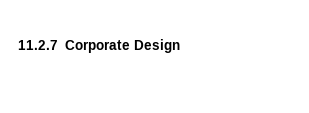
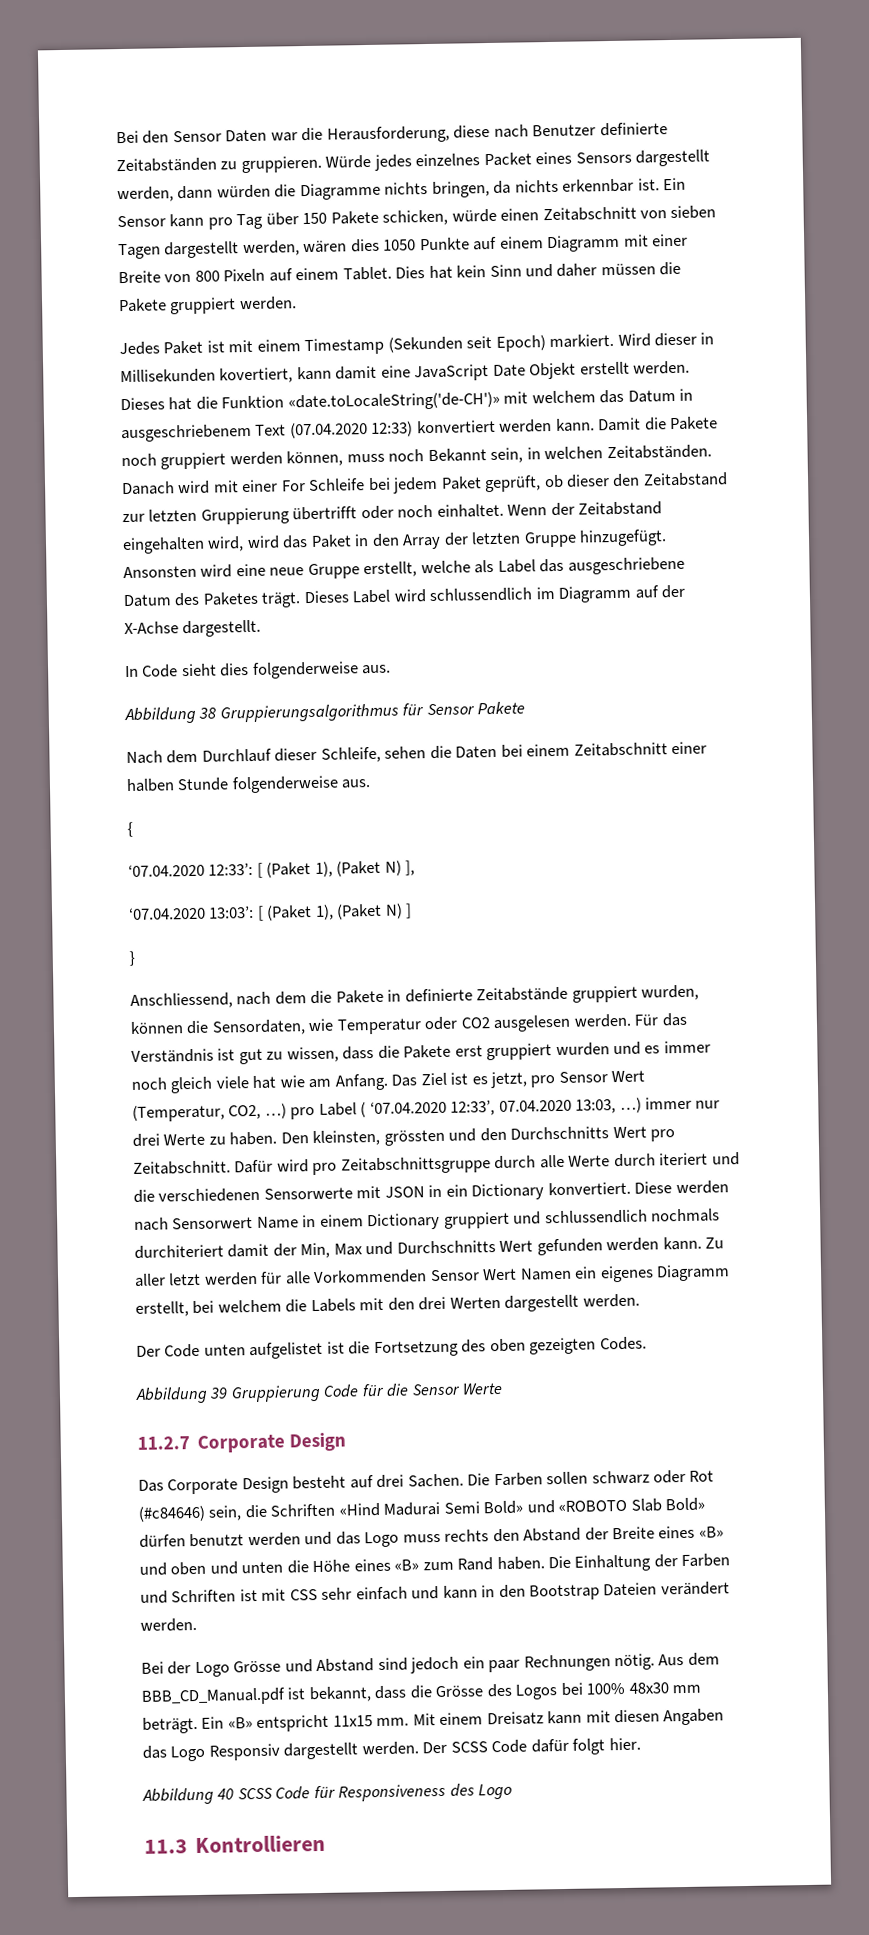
+ Bei den Sensor Daten war die Herausforderung, diese nach Benutzer definierte Zeitabständen zu gruppieren. Würde jedes einzelnes Packet eines Sensors dargestellt werden, dann würden die Diagramme nichts bringen, da nichts erkennbar ist. Ein Sensor kann pro Tag über 150 Pakete schicken, würde einen Zeitabschnitt von sieben Tagen dargestellt werden, wären dies 1050 Punkte auf einem Diagramm mit einer Breite von 800 Pixeln auf einem Tablet. Dies hat kein Sinn und daher müssen die Pakete gruppiert werden.
+ Jedes Paket ist mit einem Timestamp (Sekunden seit Epoch) markiert. Wird dieser in Millisekunden kovertiert, kann damit eine JavaScript Date Objekt erstellt werden. Dieses hat die Funktion «date.toLocaleString('de-CH')» mit welchem das Datum in ausgeschriebenem Text (07.04.2020 12:33) konvertiert werden kann. Damit die Pakete noch gruppiert werden können, muss noch Bekannt sein, in welchen Zeitabständen. Danach wird mit einer For Schleife bei jedem Paket geprüft, ob dieser den Zeitabstand zur letzten Gruppierung übertrifft oder noch einhaltet. Wenn der Zeitabstand eingehalten wird, wird das Paket in den Array der letzten Gruppe hinzugefügt. Ansonsten wird eine neue Gruppe erstellt, welche als Label das ausgeschriebene Datum des Paketes trägt. Dieses Label wird schlussendlich im Diagramm auf der X-Achse dargestellt.
+ In Code sieht dies folgenderweise aus.
+ Abbildung 38 Gruppierungsalgorithmus für Sensor Pakete
+ Nach dem Durchlauf dieser Schleife, sehen die Daten bei einem Zeitabschnitt einer halben Stunde folgenderweise aus.
+ {
+ ‘07.04.2020 12:33’: [ (Paket 1), (Paket N) ],
+ ‘07.04.2020 13:03’: [ (Paket 1), (Paket N) ]
+ }
+ Anschliessend, nach dem die Pakete in definierte Zeitabstände gruppiert wurden, können die Sensordaten, wie Temperatur oder CO2 ausgelesen werden. Für das Verständnis ist gut zu wissen, dass die Pakete erst gruppiert wurden und es immer noch gleich viele hat wie am Anfang. Das Ziel ist es jetzt, pro Sensor Wert (Temperatur, CO2, …) pro Label ( ‘07.04.2020 12:33’, 07.04.2020 13:03, …) immer nur drei Werte zu haben. Den kleinsten, grössten und den Durchschnitts Wert pro Zeitabschnitt. Dafür wird pro Zeitabschnittsgruppe durch alle Werte durch iteriert und die verschiedenen Sensorwerte mit JSON in ein Dictionary konvertiert. Diese werden nach Sensorwert Name in einem Dictionary gruppiert und schlussendlich nochmals durchiteriert damit der Min, Max und Durchschnitts Wert gefunden werden kann. Zu aller letzt werden für alle Vorkommenden Sensor Wert Namen ein eigenes Diagramm erstellt, bei welchem die Labels mit den drei Werten dargestellt werden.
+ Der Code unten aufgelistet ist die Fortsetzung des oben gezeigten Codes.
+ Abbildung 39 Gruppierung Code für die Sensor Werte
  11.2.7 Corporate Design
+ Das Corporate Design besteht auf drei Sachen. Die Farben sollen schwarz oder Rot (#c84646) sein, die Schriften «Hind Madurai Semi Bold» und «ROBOTO Slab Bold» dürfen benutzt werden und das Logo muss rechts den Abstand der Breite eines «B» und oben und unten die Höhe eines «B» zum Rand haben. Die Einhaltung der Farben und Schriften ist mit CSS sehr einfach und kann in den Bootstrap Dateien verändert werden.
+ Bei der Logo Grösse und Abstand sind jedoch ein paar Rechnungen nötig. Aus dem BBB_CD_Manual.pdf ist bekannt, dass die Grösse des Logos bei 100% 48x30 mm beträgt. Ein «B» entspricht 11x15 mm. Mit einem Dreisatz kann mit diesen Angaben das Logo Responsiv dargestellt werden. Der SCSS Code dafür folgt hier.
+ Abbildung 40 SCSS Code für Responsiveness des Logo
+ 11.3 Kontrollieren

